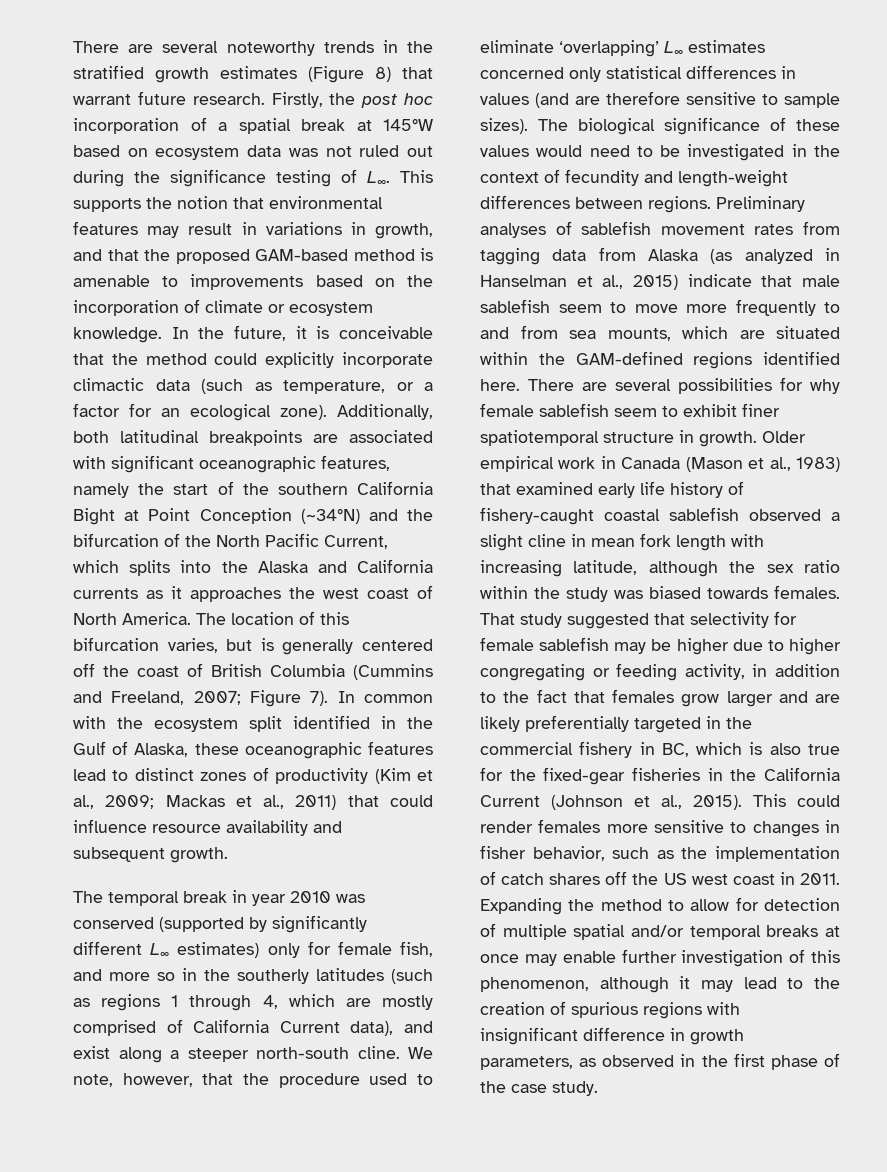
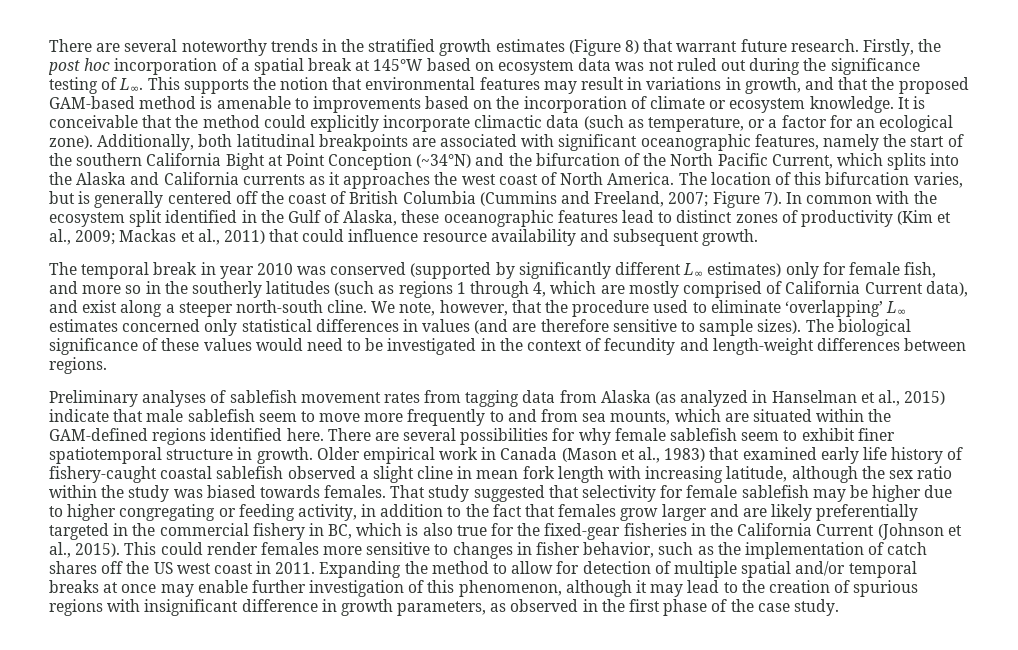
- In the future, it is conceivable that the method could explicitly incorporate climactic data (such as temperature, or a factor for an ecological zone).
+ It is conceivable that the method could explicitly incorporate climactic data (such as temperature, or a factor for an ecological zone).
- The biological significance of these values would need to be investigated in the context of fecundity and length-weight differences between regions. Preliminary analyses of sablefish movement rates from tagging data from Alaska (as analyzed in Hanselman et al., 2015) indicate that male sablefish seem to move more frequently to and from sea mounts, which are situated within the GAM-defined regions identified here.
+ The biological significance of these values would need to be investigated in the context of fecundity and length-weight differences between regions.
+ Preliminary analyses of sablefish movement rates from tagging data from Alaska (as analyzed in Hanselman et al., 2015) indicate that male sablefish seem to move more frequently to and from sea mounts, which are situated within the GAM-defined regions identified here.

